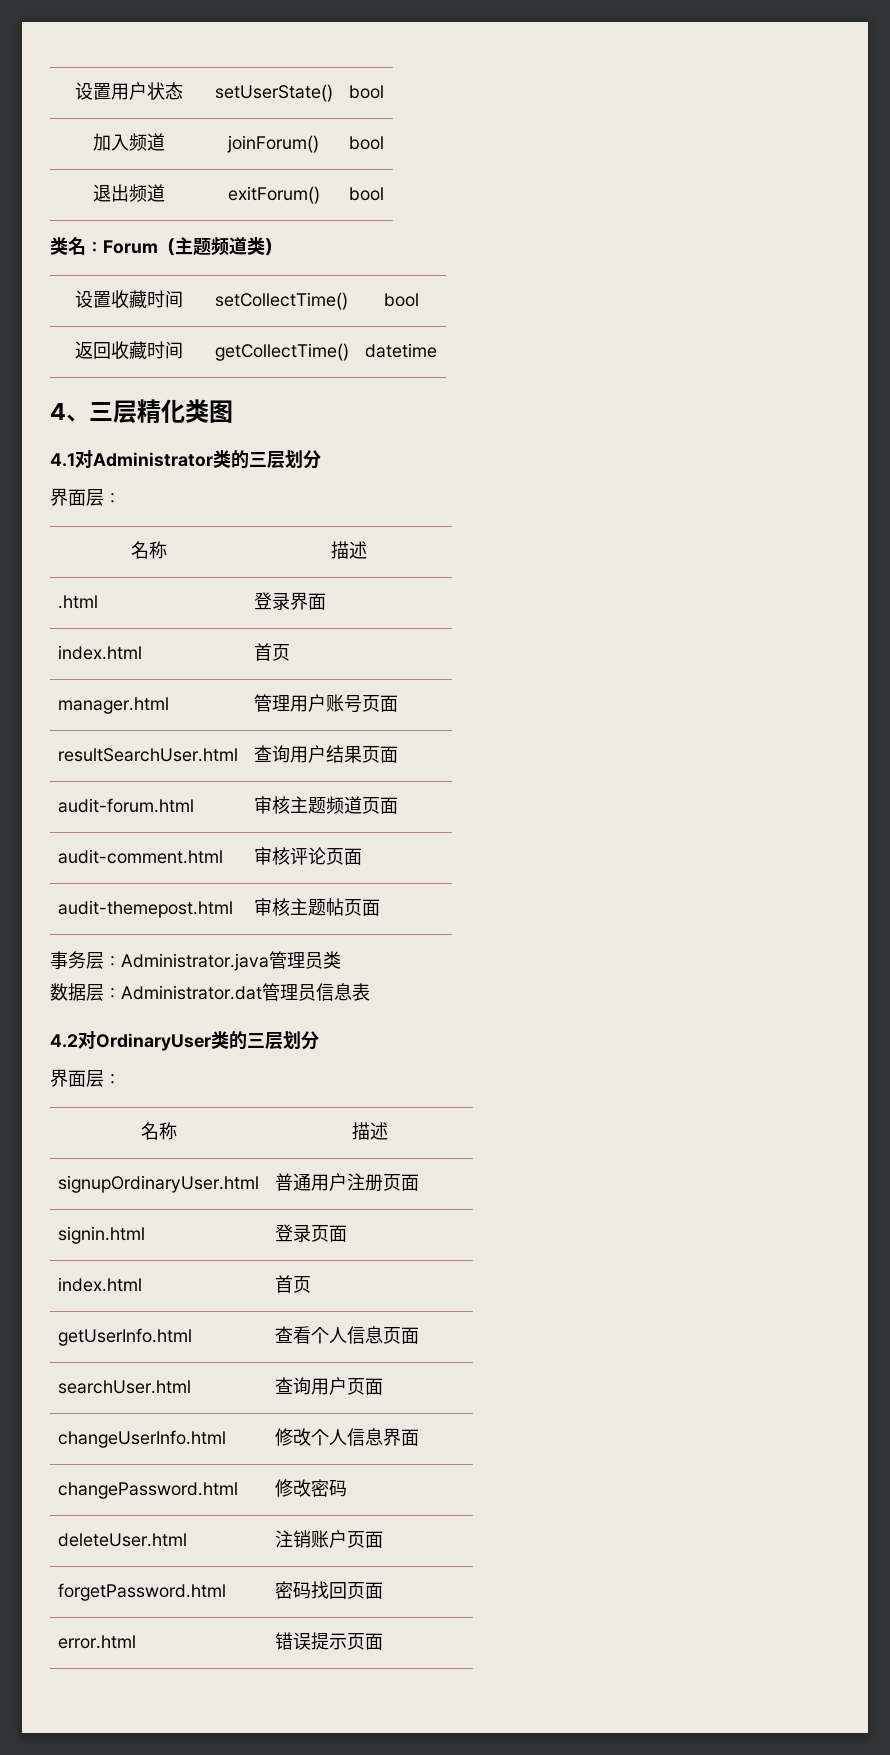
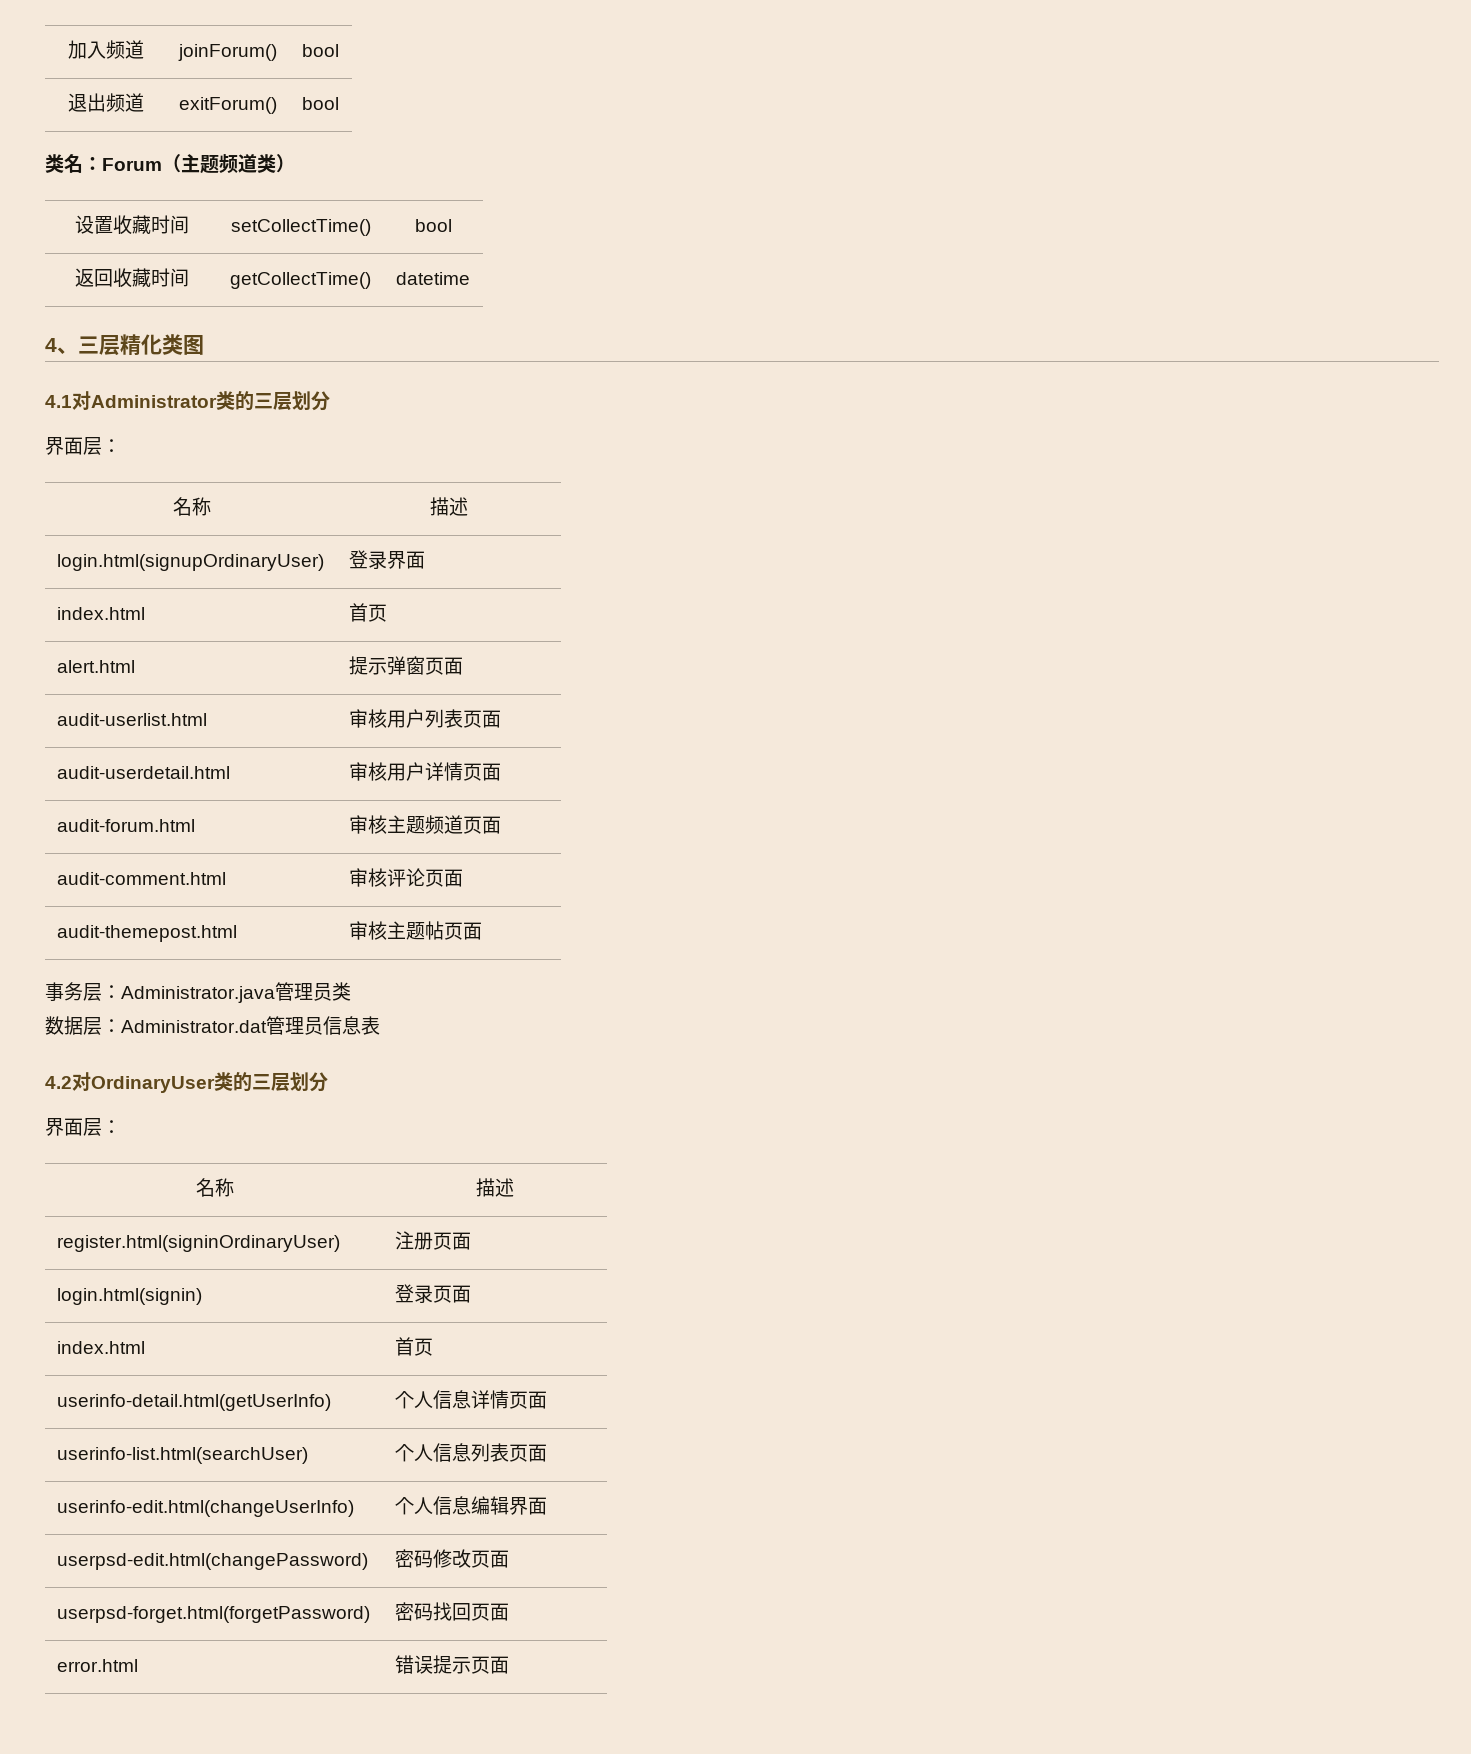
- 设置用户状态 | setUserState() | bool
- .html | 登录界面
+ login.html(signupOrdinaryUser) | 登录界面
- manager.html | 管理用户账号页面
- resultSearchUser.html | 查询用户结果页面
+ alert.html | 提示弹窗页面
+ audit-userlist.html | 审核用户列表页面
+ audit-userdetail.html | 审核用户详情页面
- signupOrdinaryUser.html | 普通用户注册页面
+ register.html(signinOrdinaryUser) | 注册页面
- signin.html | 登录页面
+ login.html(signin) | 登录页面
- getUserInfo.html | 查看个人信息页面
- searchUser.html | 查询用户页面
- changeUserInfo.html | 修改个人信息界面
- changePassword.html | 修改密码
- deleteUser.html | 注销账户页面
- forgetPassword.html | 密码找回页面
+ userinfo-detail.html(getUserInfo) | 个人信息详情页面
+ userinfo-list.html(searchUser) | 个人信息列表页面
+ userinfo-edit.html(changeUserInfo) | 个人信息编辑界面
+ userpsd-edit.html(changePassword) | 密码修改页面
+ userpsd-forget.html(forgetPassword) | 密码找回页面

